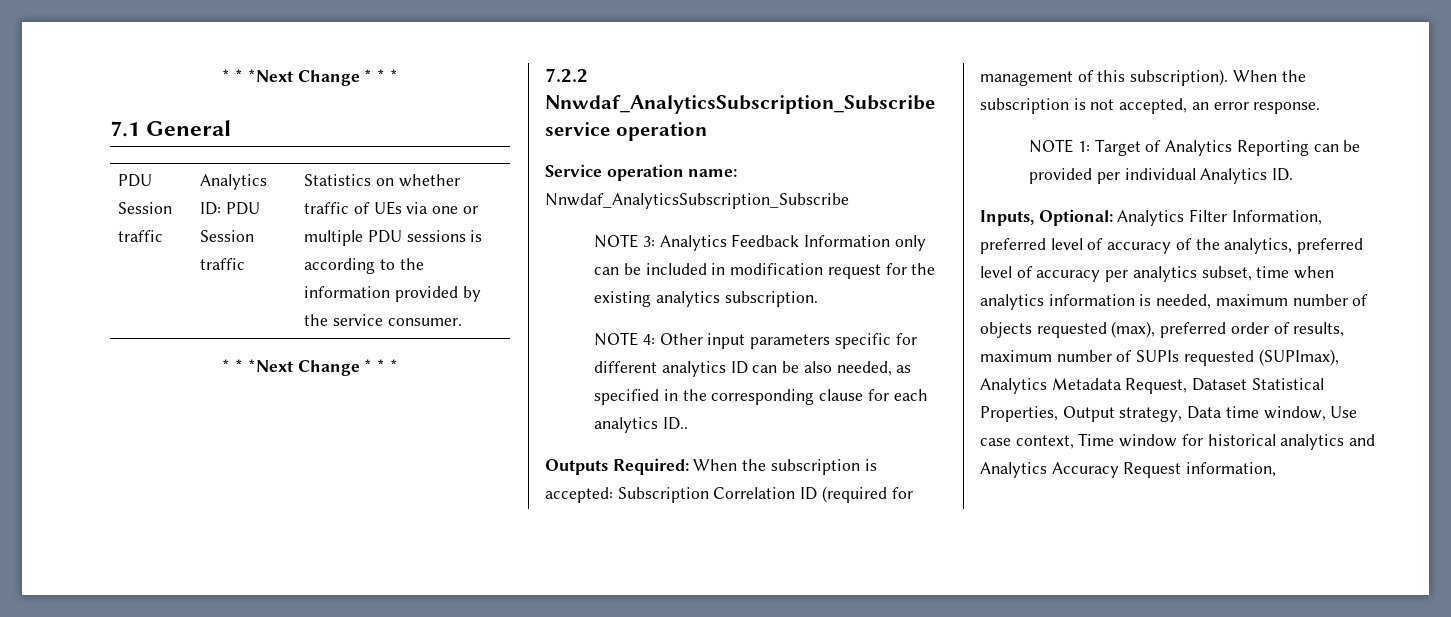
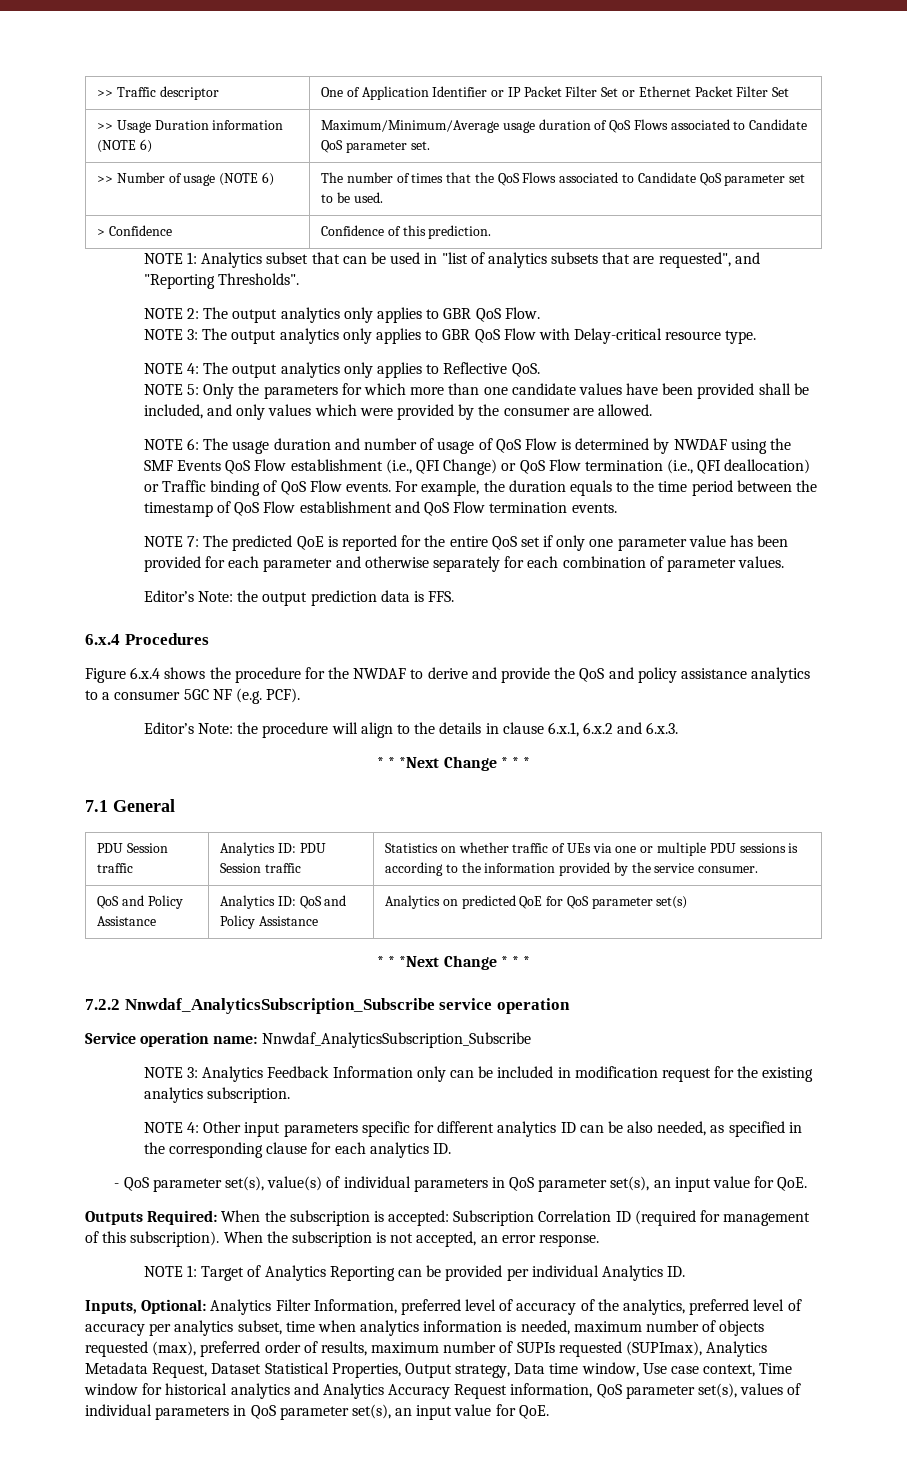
+ >> Traffic descriptor | One of Application Identifier or IP Packet Filter Set or Ethernet Packet Filter Set
+ >> Usage Duration information (NOTE 6) | Maximum/Minimum/Average usage duration of QoS Flows associated to Candidate QoS parameter set.
+ >> Number of usage (NOTE 6) | The number of times that the QoS Flows associated to Candidate QoS parameter set to be used.
+ > Confidence | Confidence of this prediction.
+ NOTE 1: Analytics subset that can be used in "list of analytics subsets that are requested", and "Reporting Thresholds".
+ NOTE 2: The output analytics only applies to GBR QoS Flow.
+ NOTE 3: The output analytics only applies to GBR QoS Flow with Delay-critical resource type.
+ NOTE 4: The output analytics only applies to Reflective QoS.
+ NOTE 5: Only the parameters for which more than one candidate values have been provided shall be included, and only values which were provided by the consumer are allowed.
+ NOTE 6: The usage duration and number of usage of QoS Flow is determined by NWDAF using the SMF Events QoS Flow establishment (i.e., QFI Change) or QoS Flow termination (i.e., QFI deallocation) or Traffic binding of QoS Flow events. For example, the duration equals to the time period between the timestamp of QoS Flow establishment and QoS Flow termination events.
+ NOTE 7: The predicted QoE is reported for the entire QoS set if only one parameter value has been provided for each parameter and otherwise separately for each combination of parameter values.
+ Editor’s Note: the output prediction data is FFS.
+ 6.x.4 Procedures
+ Figure 6.x.4 shows the procedure for the NWDAF to derive and provide the QoS and policy assistance analytics to a consumer 5GC NF (e.g. PCF).
+ Editor’s Note: the procedure will align to the details in clause 6.x.1, 6.x.2 and 6.x.3.
+ QoS and Policy Assistance | Analytics ID: QoS and Policy Assistance | Analytics on predicted QoE for QoS parameter set(s)
- NOTE 4: Other input parameters specific for different analytics ID can be also needed, as specified in the corresponding clause for each analytics ID..
+ NOTE 4: Other input parameters specific for different analytics ID can be also needed, as specified in the corresponding clause for each analytics ID.
+ - QoS parameter set(s), value(s) of individual parameters in QoS parameter set(s), an input value for QoE.
- Analytics Filter Information, preferred level of accuracy of the analytics, preferred level of accuracy per analytics subset, time when analytics information is needed, maximum number of objects requested (max), preferred order of results, maximum number of SUPIs requested (SUPImax), Analytics Metadata Request, Dataset Statistical Properties, Output strategy, Data time window, Use case context, Time window for historical analytics and Analytics Accuracy Request information,
+ Analytics Filter Information, preferred level of accuracy of the analytics, preferred level of accuracy per analytics subset, time when analytics information is needed, maximum number of objects requested (max), preferred order of results, maximum number of SUPIs requested (SUPImax), Analytics Metadata Request, Dataset Statistical Properties, Output strategy, Data time window, Use case context, Time window for historical analytics and Analytics Accuracy Request information, QoS parameter set(s), values of individual parameters in QoS parameter set(s), an input value for QoE.

